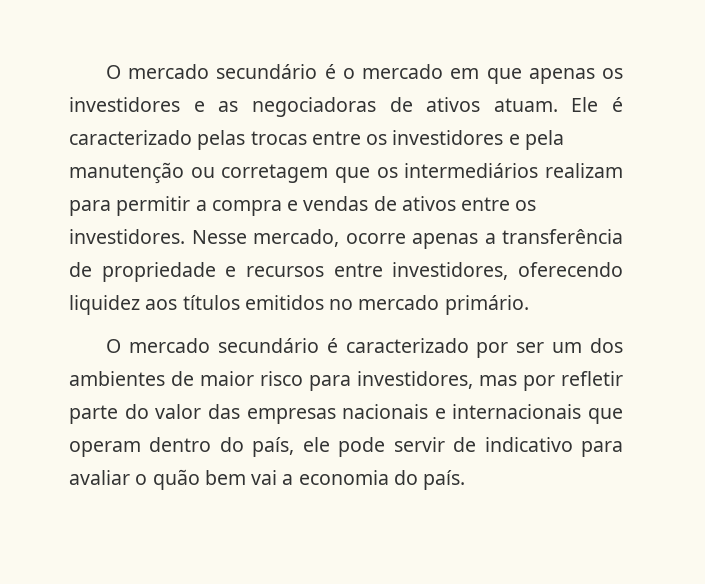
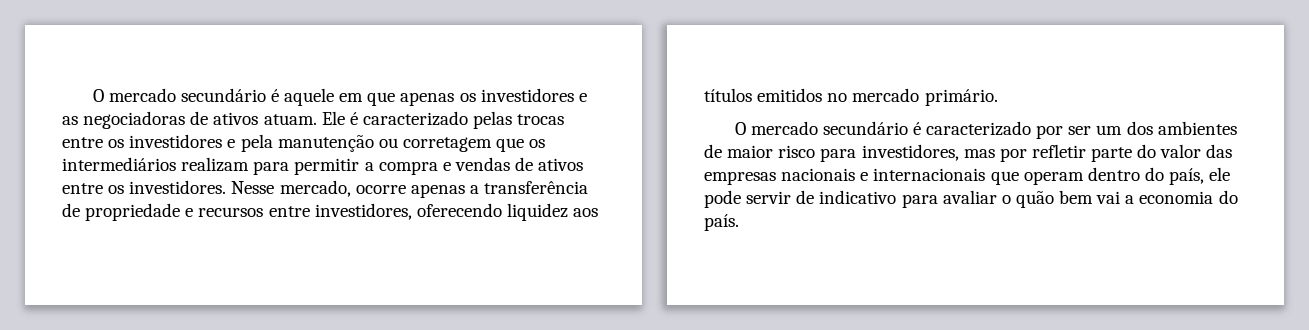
- O mercado secundário é o mercado em que apenas os investidores e as negociadoras de ativos atuam.
+ O mercado secundário é aquele em que apenas os investidores e as negociadoras de ativos atuam.

